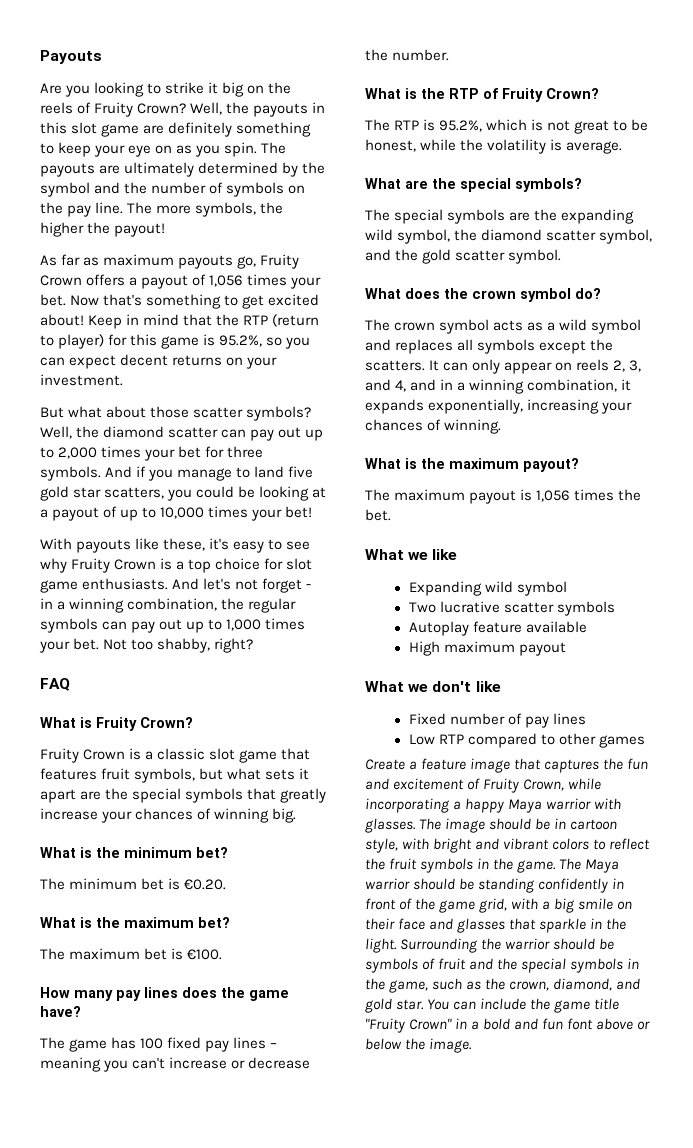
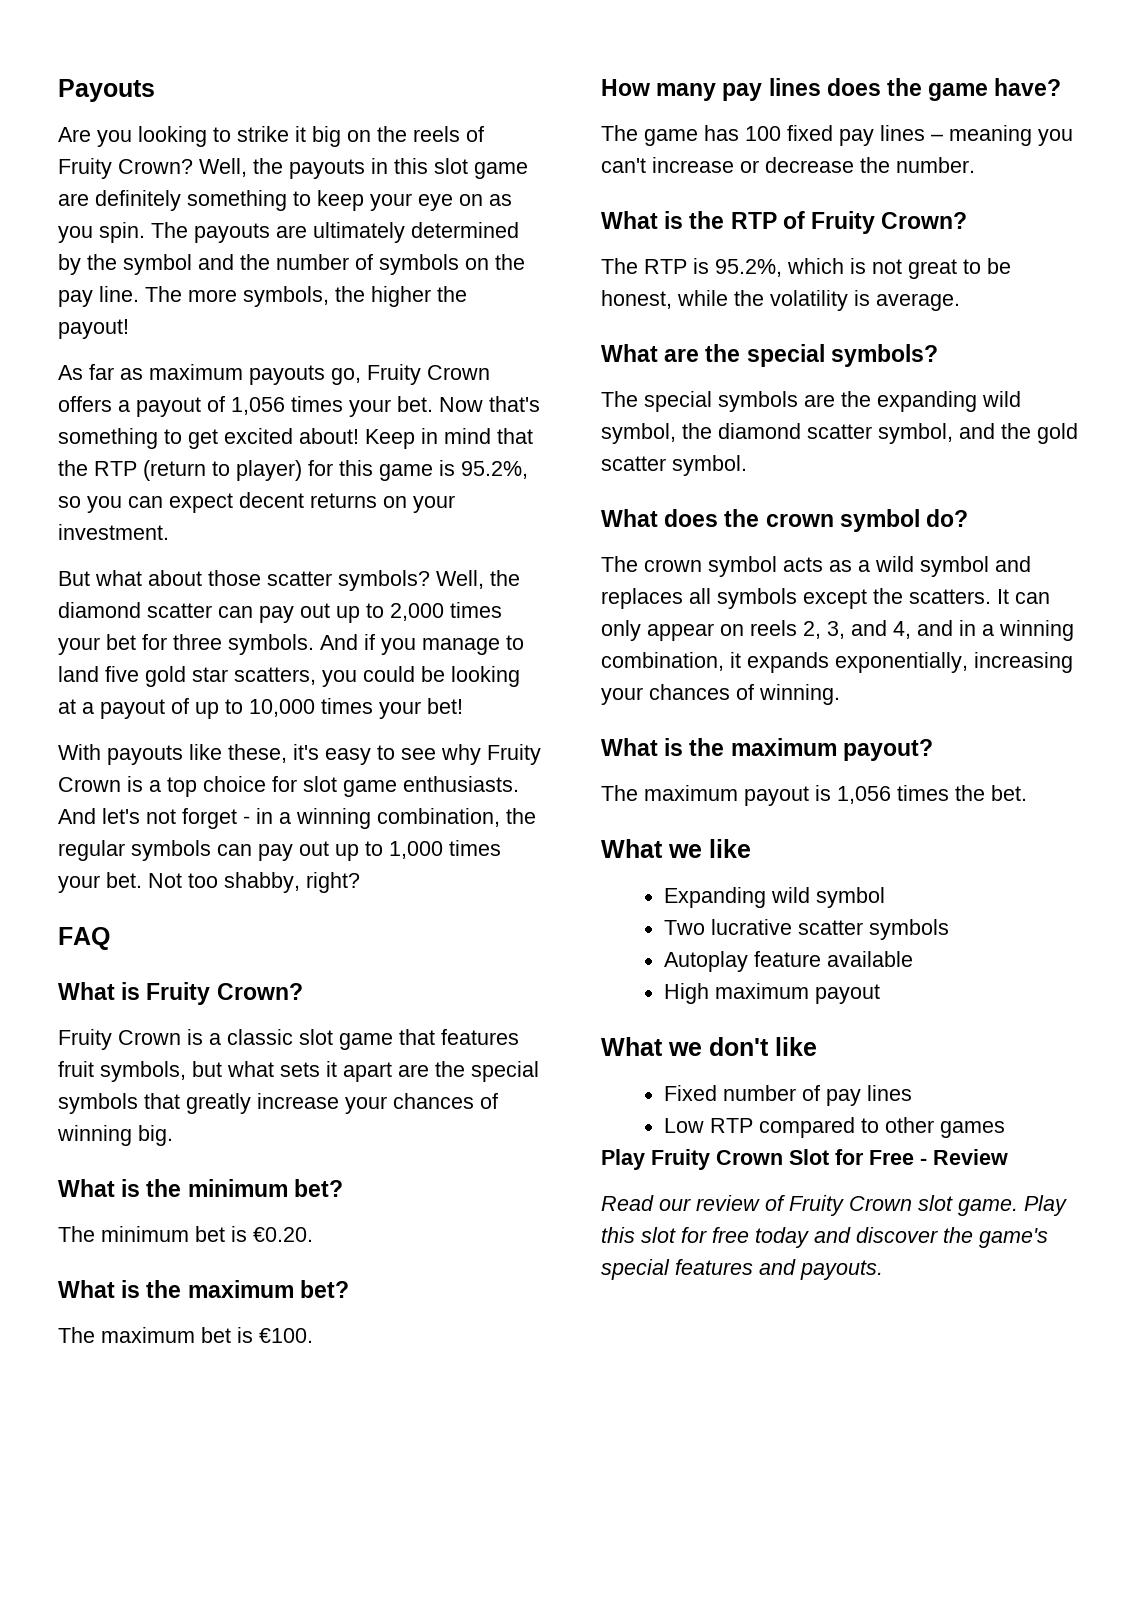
- Create a feature image that captures the fun and excitement of Fruity Crown, while incorporating a happy Maya warrior with glasses. The image should be in cartoon style, with bright and vibrant colors to reflect the fruit symbols in the game. The Maya warrior should be standing confidently in front of the game grid, with a big smile on their face and glasses that sparkle in the light. Surrounding the warrior should be symbols of fruit and the special symbols in the game, such as the crown, diamond, and gold star. You can include the game title "Fruity Crown" in a bold and fun font above or below the image.
+ Play Fruity Crown Slot for Free - Review
+ Read our review of Fruity Crown slot game. Play this slot for free today and discover the game's special features and payouts.

